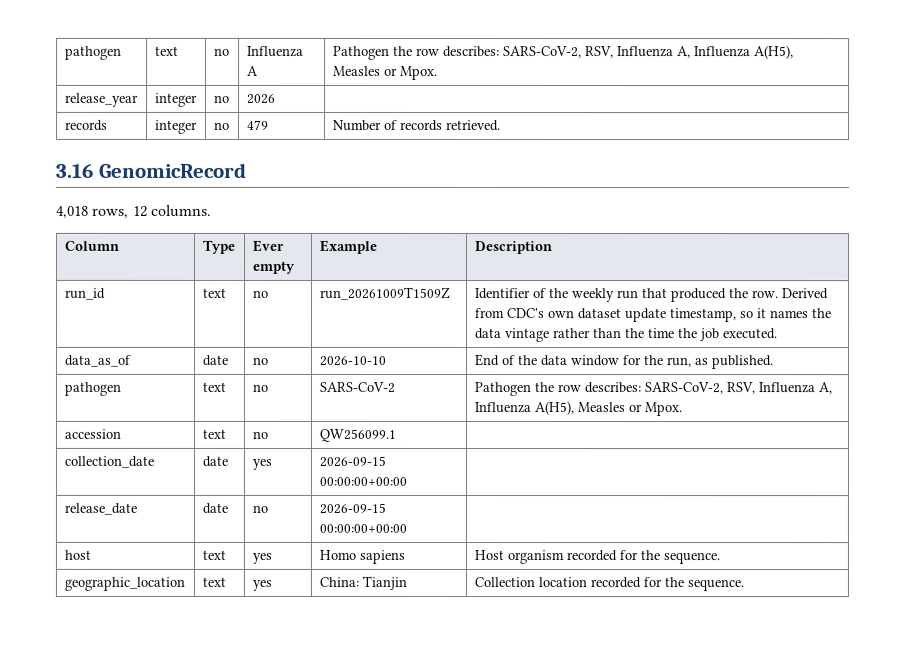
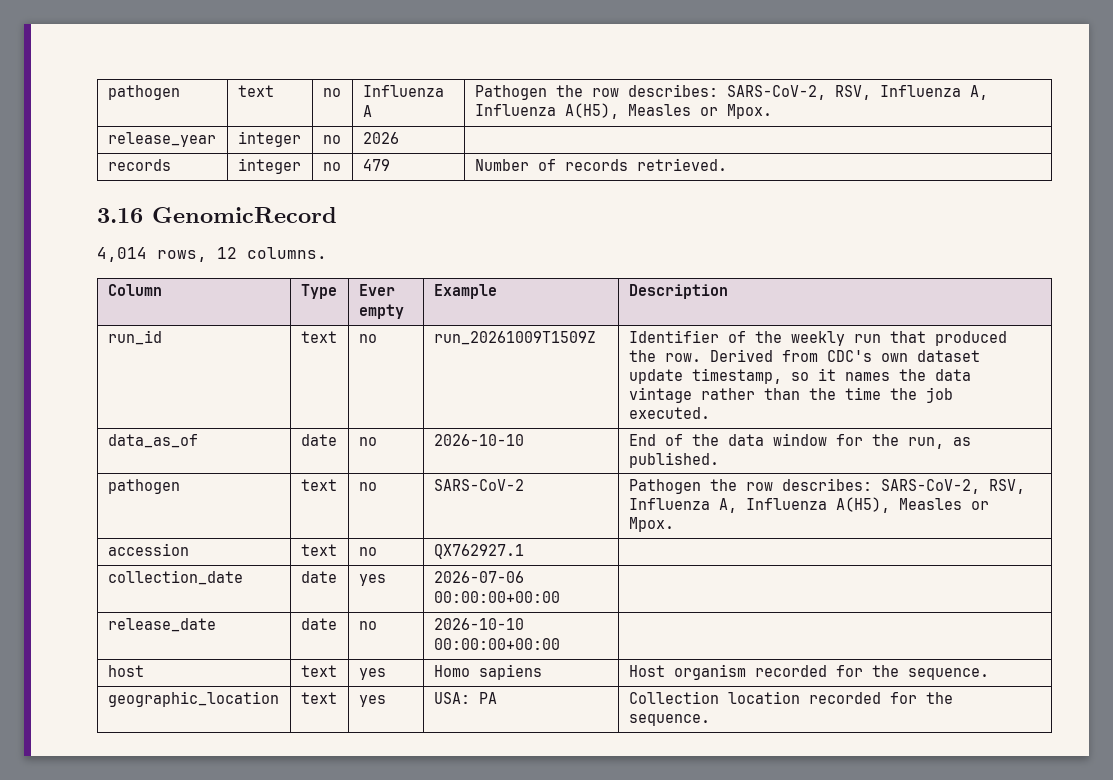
- 4,018 rows, 12 columns.
+ 4,014 rows, 12 columns.
- accession | text | no | QW256099.1 |
+ accession | text | no | QX762927.1 |
- collection_date | date | yes | 2026-09-15 00:00:00+00:00 |
+ collection_date | date | yes | 2026-07-06 00:00:00+00:00 |
- release_date | date | no | 2026-09-15 00:00:00+00:00 |
+ release_date | date | no | 2026-10-10 00:00:00+00:00 |
- geographic_location | text | yes | China: Tianjin | Collection location recorded for the sequence.
+ geographic_location | text | yes | USA: PA | Collection location recorded for the sequence.

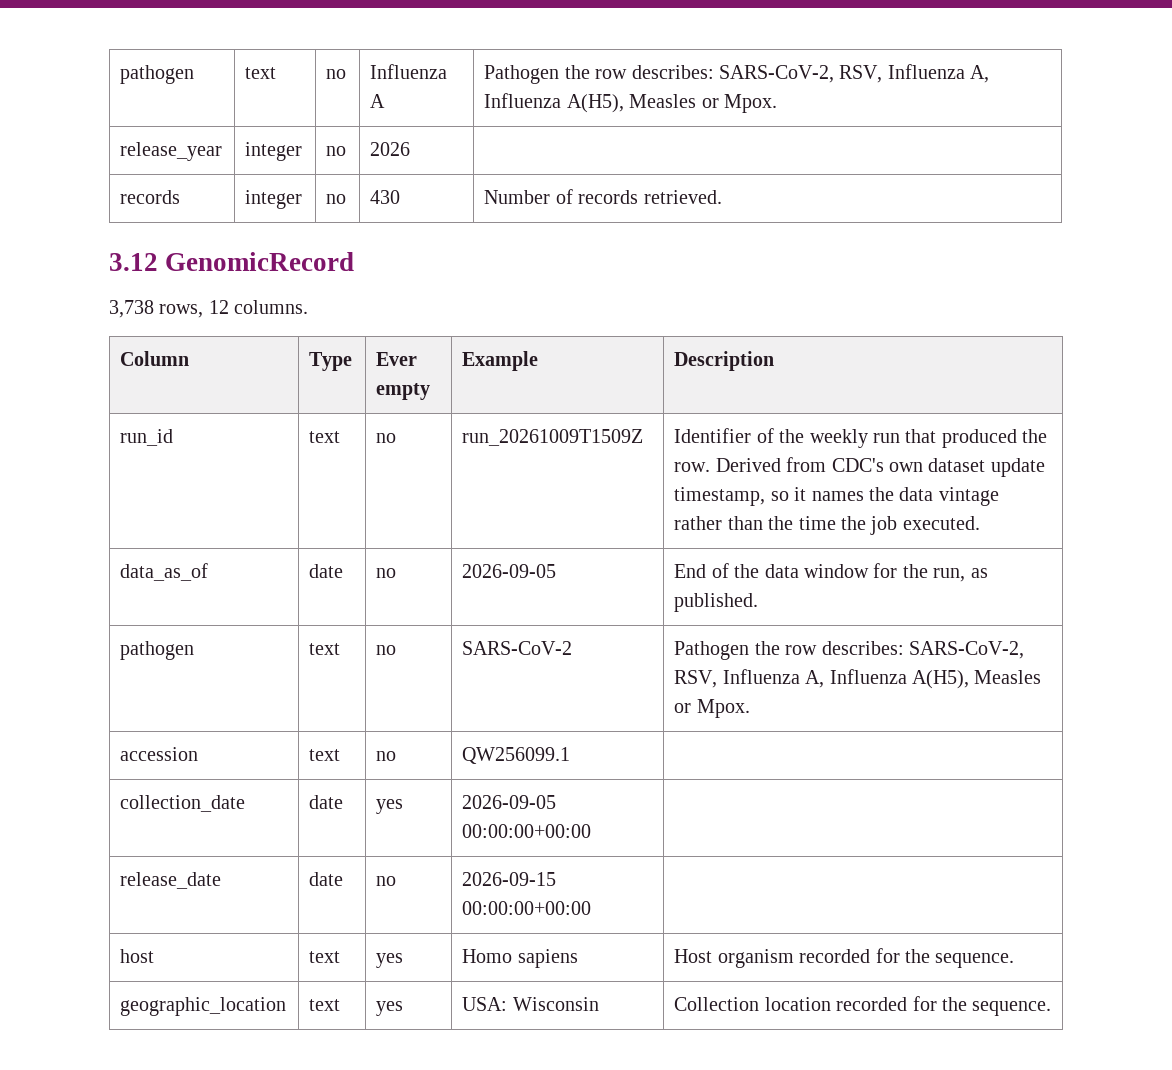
- records | integer | no | 479 | Number of records retrieved.
+ records | integer | no | 430 | Number of records retrieved.
- 3.16 GenomicRecord
+ 3.12 GenomicRecord
- 4,014 rows, 12 columns.
+ 3,738 rows, 12 columns.
- data_as_of | date | no | 2026-10-10 | End of the data window for the run, as published.
+ data_as_of | date | no | 2026-09-05 | End of the data window for the run, as published.
- accession | text | no | QX762927.1 |
+ accession | text | no | QW256099.1 |
- collection_date | date | yes | 2026-07-06 00:00:00+00:00 |
+ collection_date | date | yes | 2026-09-05 00:00:00+00:00 |
- release_date | date | no | 2026-10-10 00:00:00+00:00 |
+ release_date | date | no | 2026-09-15 00:00:00+00:00 |
- geographic_location | text | yes | USA: PA | Collection location recorded for the sequence.
+ geographic_location | text | yes | USA: Wisconsin | Collection location recorded for the sequence.

